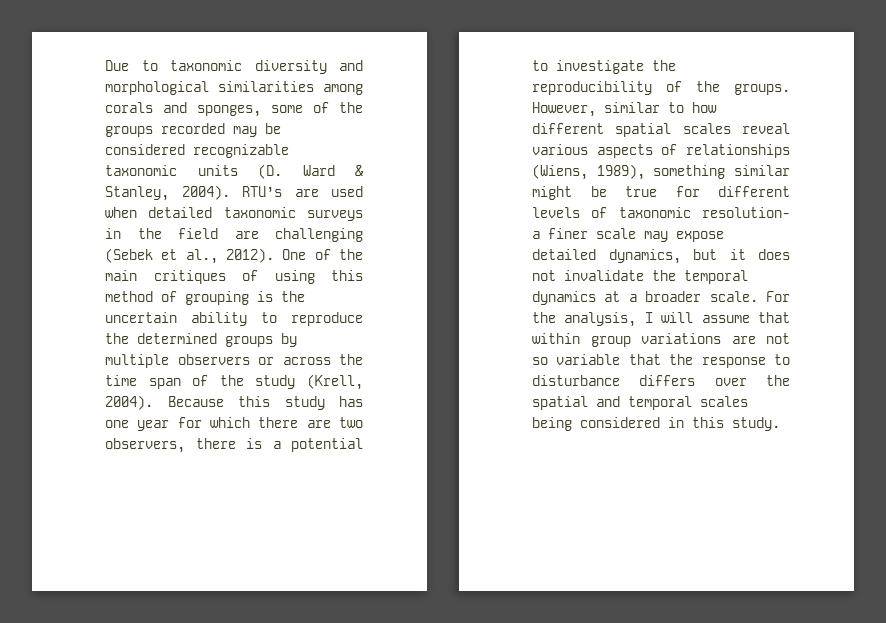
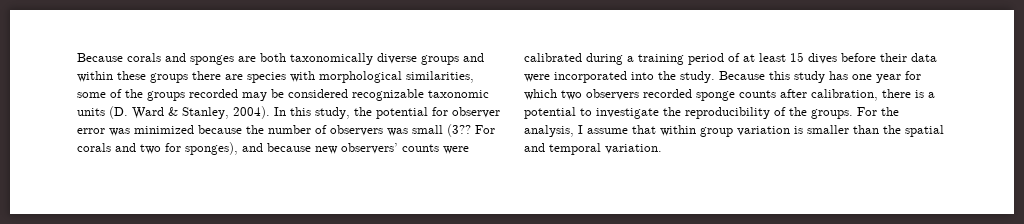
- Due to taxonomic diversity and morphological similarities among corals and sponges, some of the groups recorded may be considered recognizable taxonomic units (D. Ward & Stanley, 2004).
+ Because corals and sponges are both taxonomically diverse groups and within these groups there are species with morphological similarities, some of the groups recorded may be considered recognizable taxonomic units (D. Ward & Stanley, 2004).
- RTU’s are used when detailed taxonomic surveys in the field are challenging (Sebek et al., 2012). One of the main critiques of using this method of grouping is the uncertain ability to reproduce the determined groups by multiple observers or across the time span of the study (Krell, 2004).
+ In this study, the potential for observer error was minimized because the number of observers was small (3?? For corals and two for sponges), and because new observers’ counts were calibrated during a training period of at least 15 dives before their data were incorporated into the study.
- Because this study has one year for which there are two observers, there is a potential to investigate the reproducibility of the groups.
+ Because this study has one year for which two observers recorded sponge counts after calibration, there is a potential to investigate the reproducibility of the groups.
- However, similar to how different spatial scales reveal various aspects of relationships (Wiens, 1989), something similar might be true for different levels of taxonomic resolution- a finer scale may expose detailed dynamics, but it does not invalidate the temporal dynamics at a broader scale.
- For the analysis, I will assume that within group variations are not so variable that the response to disturbance differs over the spatial and temporal scales being considered in this study.
+ For the analysis, I assume that within group variation is smaller than the spatial and temporal variation.

